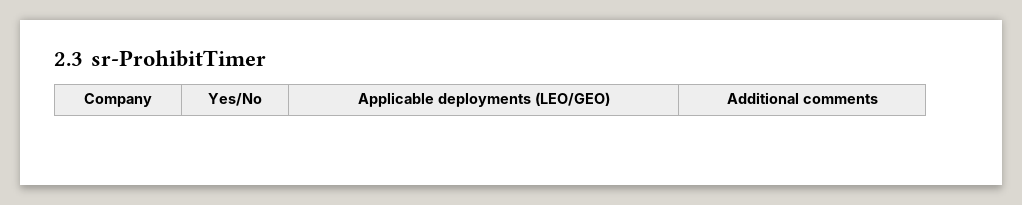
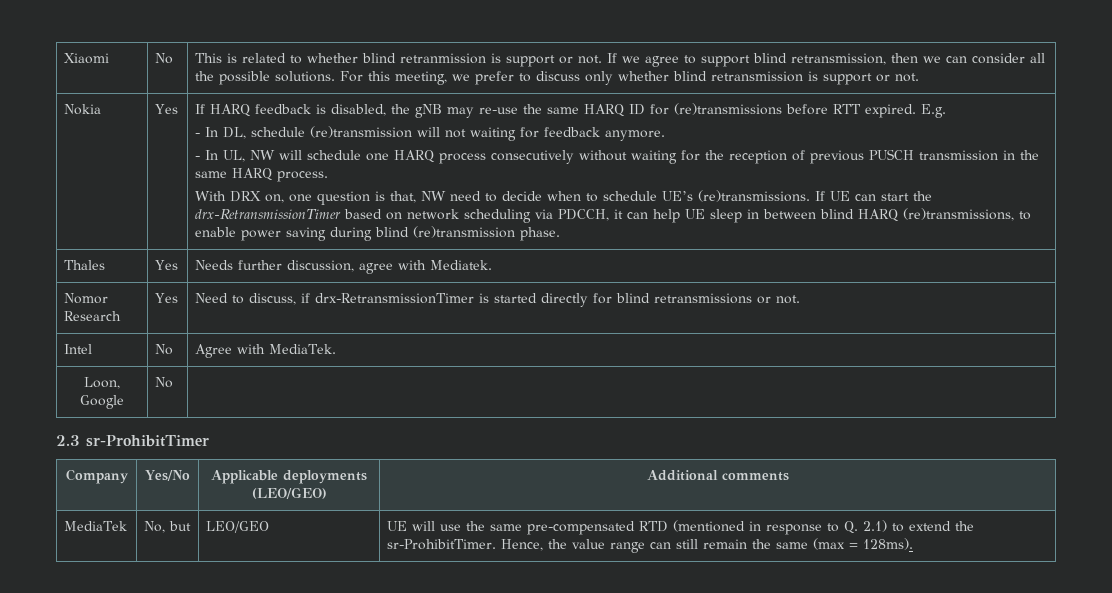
+ Xiaomi | No | This is related to whether blind retranmission is support or not. If we agree to support blind retransmission, then we can consider all the possible solutions. For this meeting, we prefer to discuss only whether blind retransmission is support or not.
+ Nokia | Yes | If HARQ feedback is disabled, the gNB may re-use the same HARQ ID for (re)transmissions before RTT expired. E.g.
+ - In DL, schedule (re)transmission will not waiting for feedback anymore.
+ - In UL, NW will schedule one HARQ process consecutively without waiting for the reception of previous PUSCH transmission in the same HARQ process.
+ With DRX on, one question is that, NW need to decide when to schedule UE’s (re)transmissions. If UE can start the drx-RetransmissionTimer based on network scheduling via PDCCH, it can help UE sleep in between blind HARQ (re)transmissions, to enable power saving during blind (re)transmission phase.
+ Thales | Yes | Needs further discussion, agree with Mediatek.
+ Nomor Research | Yes | Need to discuss, if drx-RetransmissionTimer is started directly for blind retransmissions or not.
+ Intel | No | Agree with MediaTek.
+ Loon, Google | No |
+ MediaTek | No, but | LEO/GEO | UE will use the same pre-compensated RTD (mentioned in response to Q. 2.1) to extend the sr-ProhibitTimer. Hence, the value range can still remain the same (max = 128ms).

